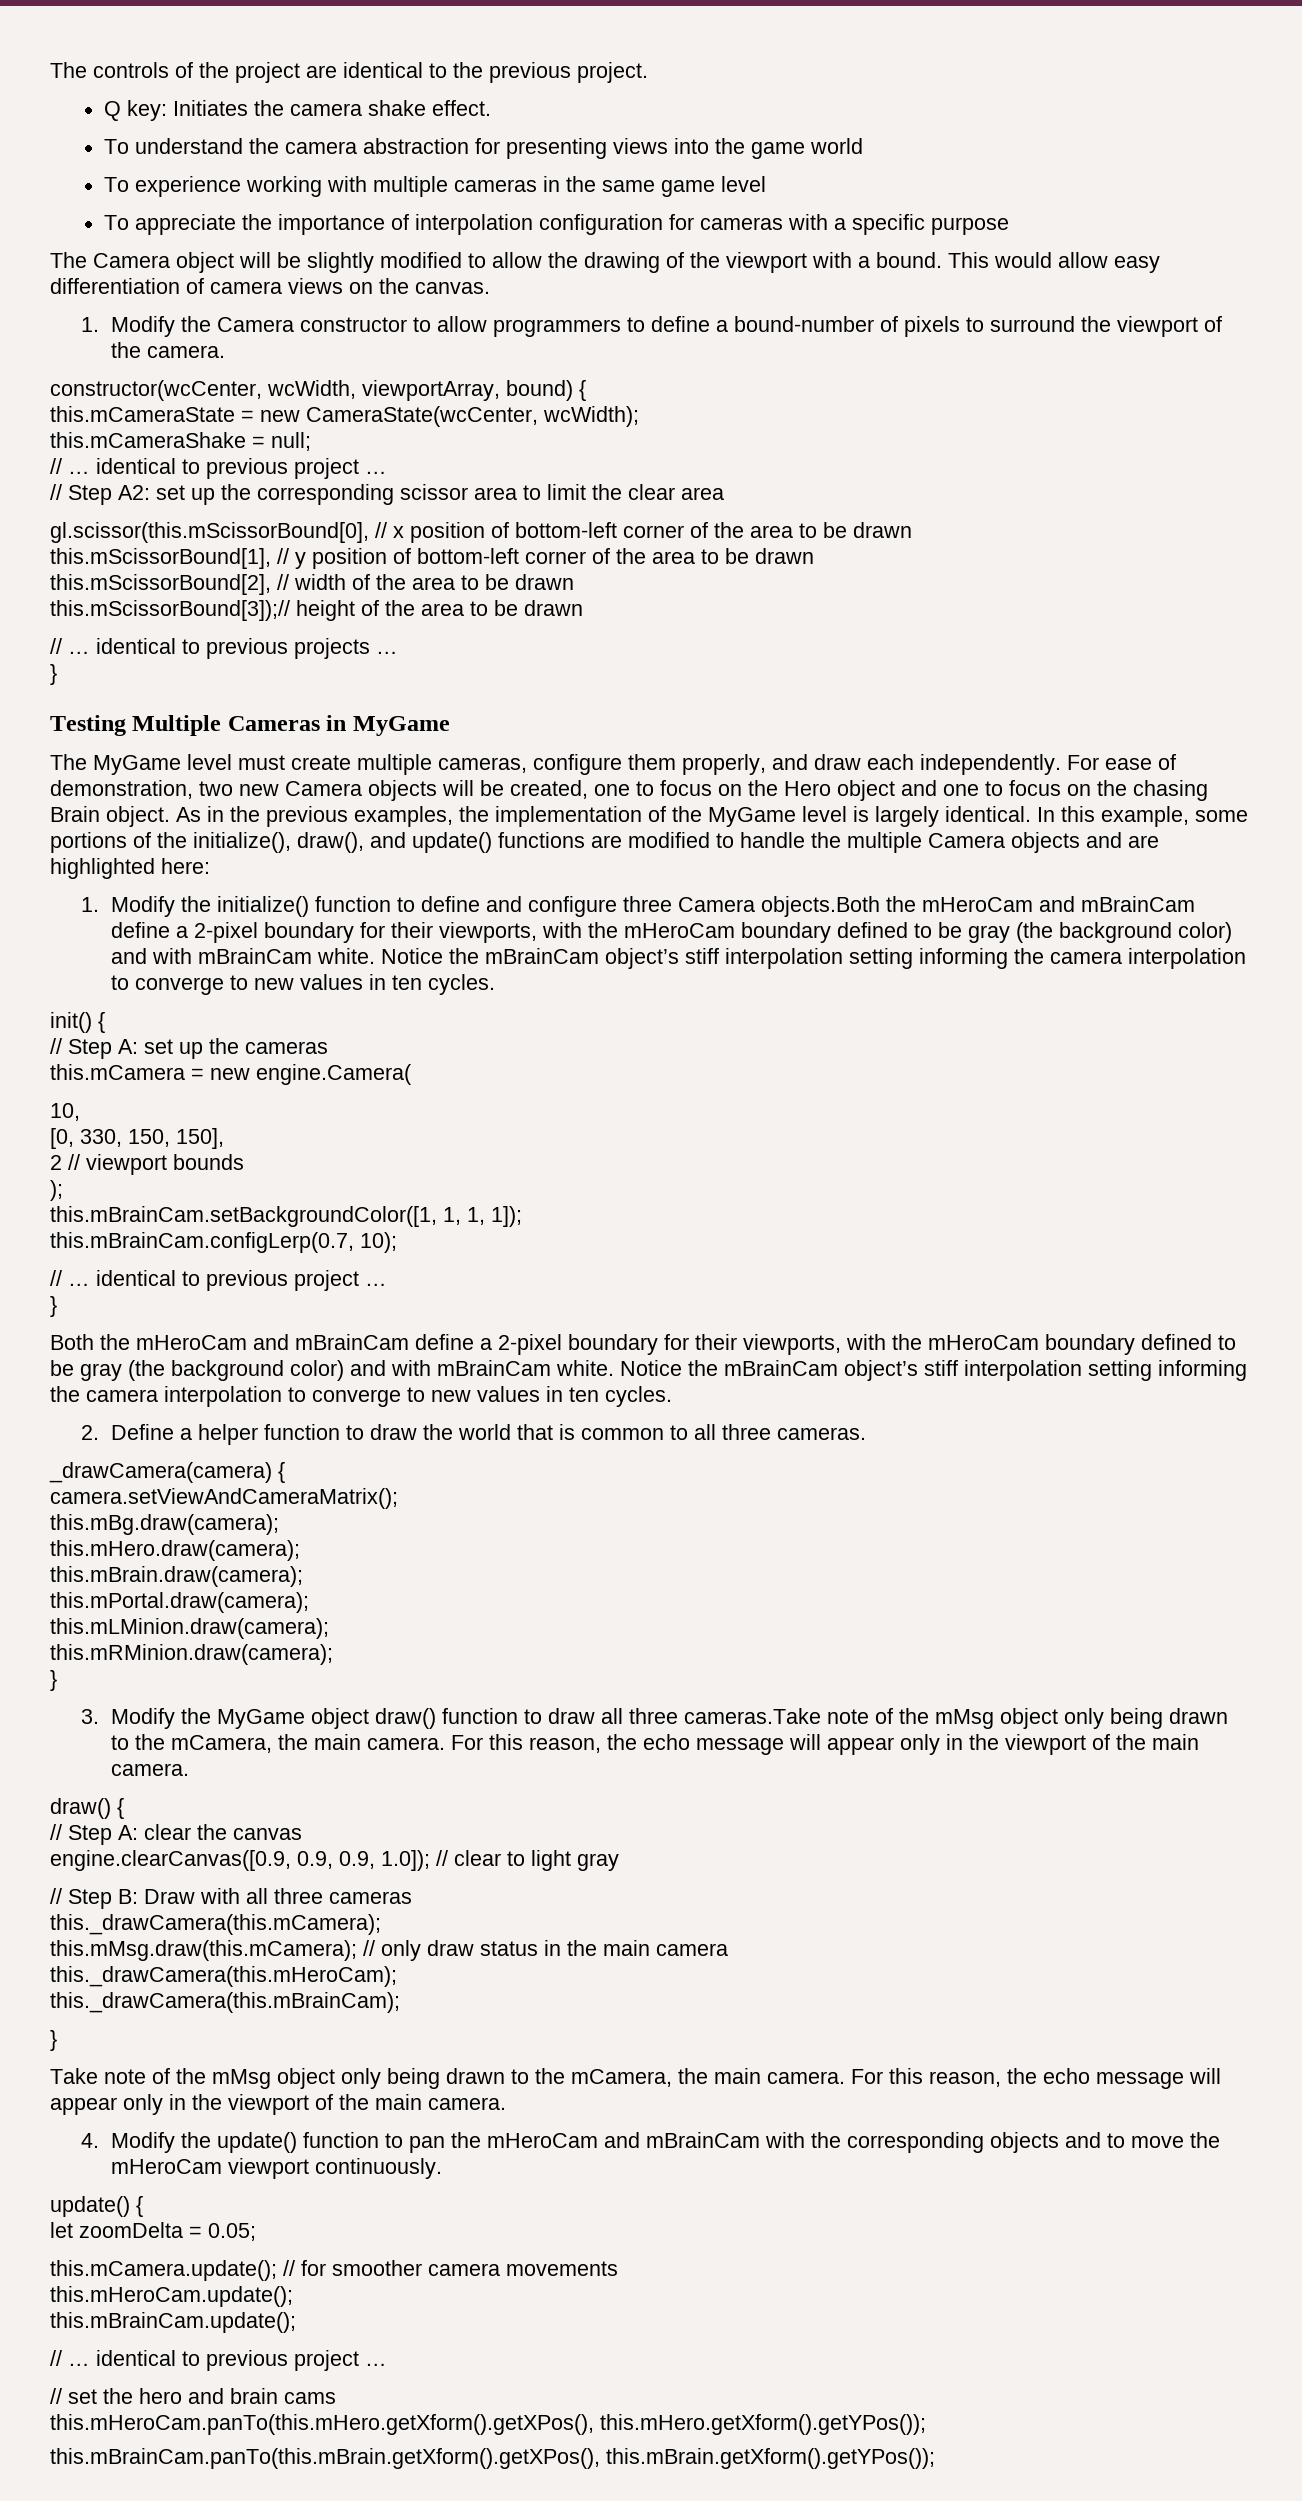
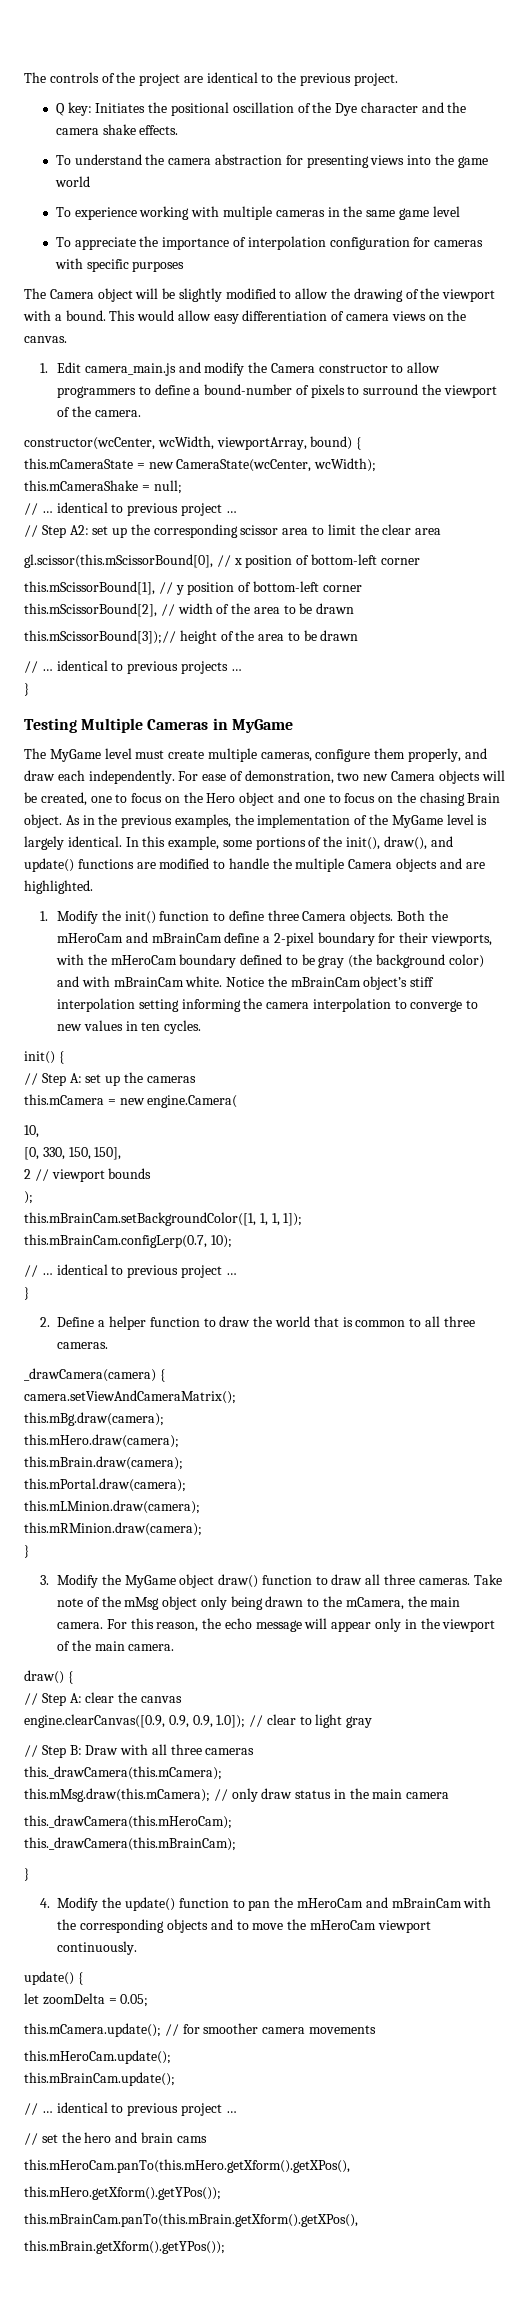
- Q key: Initiates the camera shake effect.
+ Q key: Initiates the positional oscillation of the Dye character and the camera shake effects.
- To appreciate the importance of interpolation configuration for cameras with a specific purpose
+ To appreciate the importance of interpolation configuration for cameras with specific purposes
- 1. Modify the Camera constructor to allow programmers to define a bound-number of pixels to surround the viewport of the camera.
+ 1. Edit camera_main.js and modify the Camera constructor to allow programmers to define a bound-number of pixels to surround the viewport of the camera.
- gl.scissor(this.mScissorBound[0], // x position of bottom-left corner of the area to be drawn
+ gl.scissor(this.mScissorBound[0], // x position of bottom-left corner
- this.mScissorBound[1], // y position of bottom-left corner of the area to be drawn
+ this.mScissorBound[1], // y position of bottom-left corner
- In this example, some portions of the initialize(), draw(), and update() functions are modified to handle the multiple Camera objects and are highlighted here:
- 1. Modify the initialize() function to define and configure three Camera objects.Both the mHeroCam and mBrainCam define a 2-pixel boundary for their viewports, with the mHeroCam boundary defined to be gray (the background color) and with mBrainCam white.
+ In this example, some portions of the init(), draw(), and update() functions are modified to handle the multiple Camera objects and are highlighted.
+ 1. Modify the init() function to define three Camera objects. Both the mHeroCam and mBrainCam define a 2-pixel boundary for their viewports, with the mHeroCam boundary defined to be gray (the background color) and with mBrainCam white.
- Both the mHeroCam and mBrainCam define a 2-pixel boundary for their viewports, with the mHeroCam boundary defined to be gray (the background color) and with mBrainCam white. Notice the mBrainCam object’s stiff interpolation setting informing the camera interpolation to converge to new values in ten cycles.
- 3. Modify the MyGame object draw() function to draw all three cameras.Take note of the mMsg object only being drawn to the mCamera, the main camera.
+ 3. Modify the MyGame object draw() function to draw all three cameras. Take note of the mMsg object only being drawn to the mCamera, the main camera.
- Take note of the mMsg object only being drawn to the mCamera, the main camera. For this reason, the echo message will appear only in the viewport of the main camera.
- this.mHeroCam.panTo(this.mHero.getXform().getXPos(), this.mHero.getXform().getYPos());
+ this.mHeroCam.panTo(this.mHero.getXform().getXPos(),
+ this.mHero.getXform().getYPos());
- this.mBrainCam.panTo(this.mBrain.getXform().getXPos(), this.mBrain.getXform().getYPos());
+ this.mBrainCam.panTo(this.mBrain.getXform().getXPos(),
+ this.mBrain.getXform().getYPos());

